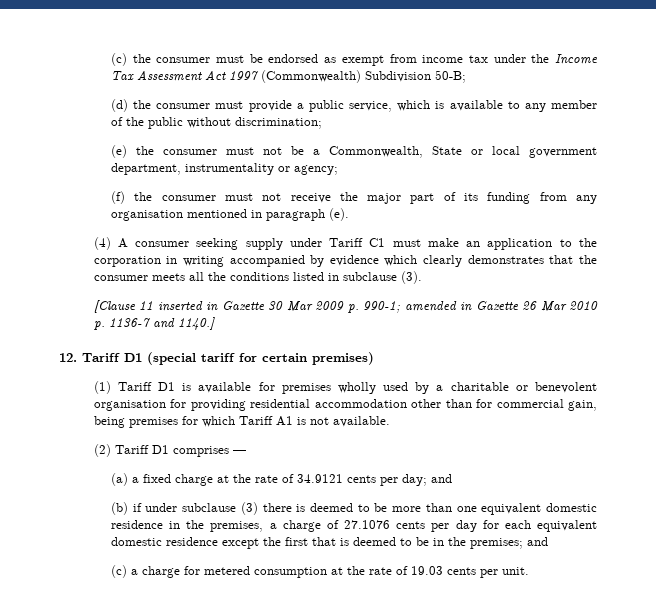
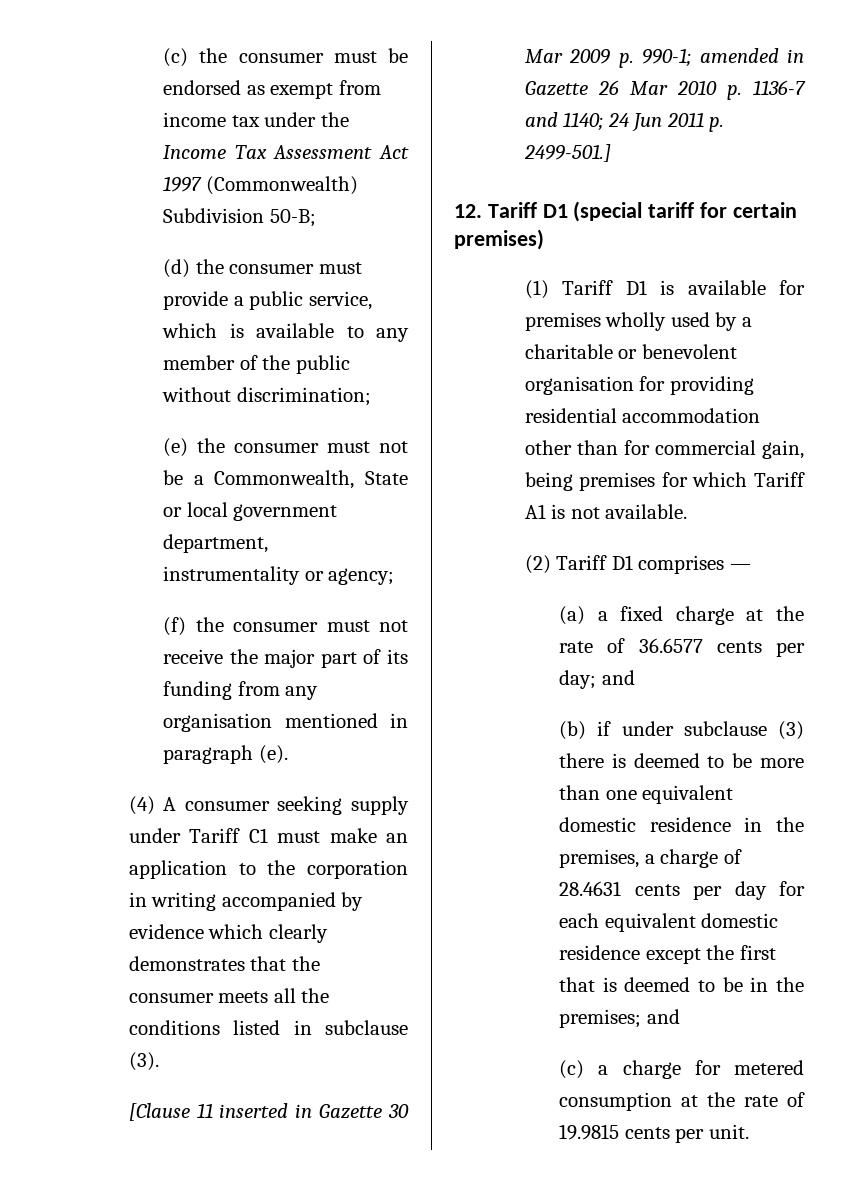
- [Clause 11 inserted in Gazette 30 Mar 2009 p. 990-1; amended in Gazette 26 Mar 2010 p. 1136-7 and 1140.]
+ [Clause 11 inserted in Gazette 30 Mar 2009 p. 990-1; amended in Gazette 26 Mar 2010 p. 1136-7 and 1140; 24 Jun 2011 p. 2499-501.]
- (a) a fixed charge at the rate of 34.9121 cents per day; and
+ (a) a fixed charge at the rate of 36.6577 cents per day; and
- (b) if under subclause (3) there is deemed to be more than one equivalent domestic residence in the premises, a charge of 27.1076 cents per day for each equivalent domestic residence except the first that is deemed to be in the premises; and
+ (b) if under subclause (3) there is deemed to be more than one equivalent domestic residence in the premises, a charge of 28.4631 cents per day for each equivalent domestic residence except the first that is deemed to be in the premises; and
- (c) a charge for metered consumption at the rate of 19.03 cents per unit.
+ (c) a charge for metered consumption at the rate of 19.9815 cents per unit.

